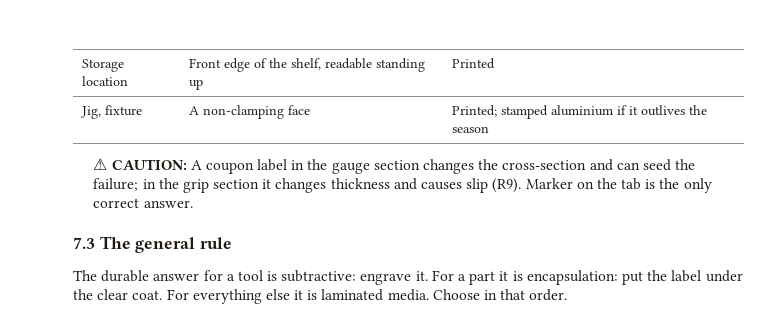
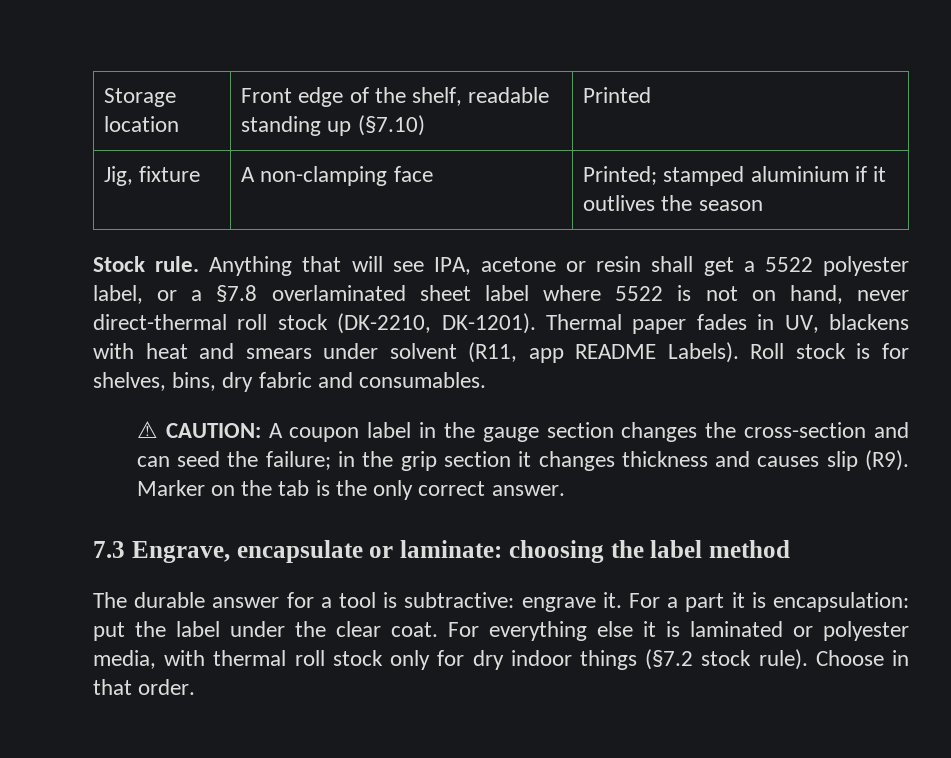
- Storage location | Front edge of the shelf, readable standing up | Printed
+ Storage location | Front edge of the shelf, readable standing up (§7.10) | Printed
+ Stock rule. Anything that will see IPA, acetone or resin shall get a 5522 polyester label, or a §7.8 overlaminated sheet label where 5522 is not on hand, never direct-thermal roll stock (DK-2210, DK-1201). Thermal paper fades in UV, blackens with heat and smears under solvent (R11, app README Labels). Roll stock is for shelves, bins, dry fabric and consumables.
- 7.3 The general rule
+ 7.3 Engrave, encapsulate or laminate: choosing the label method
- For everything else it is laminated media.
+ For everything else it is laminated or polyester media, with thermal roll stock only for dry indoor things (§7.2 stock rule).

